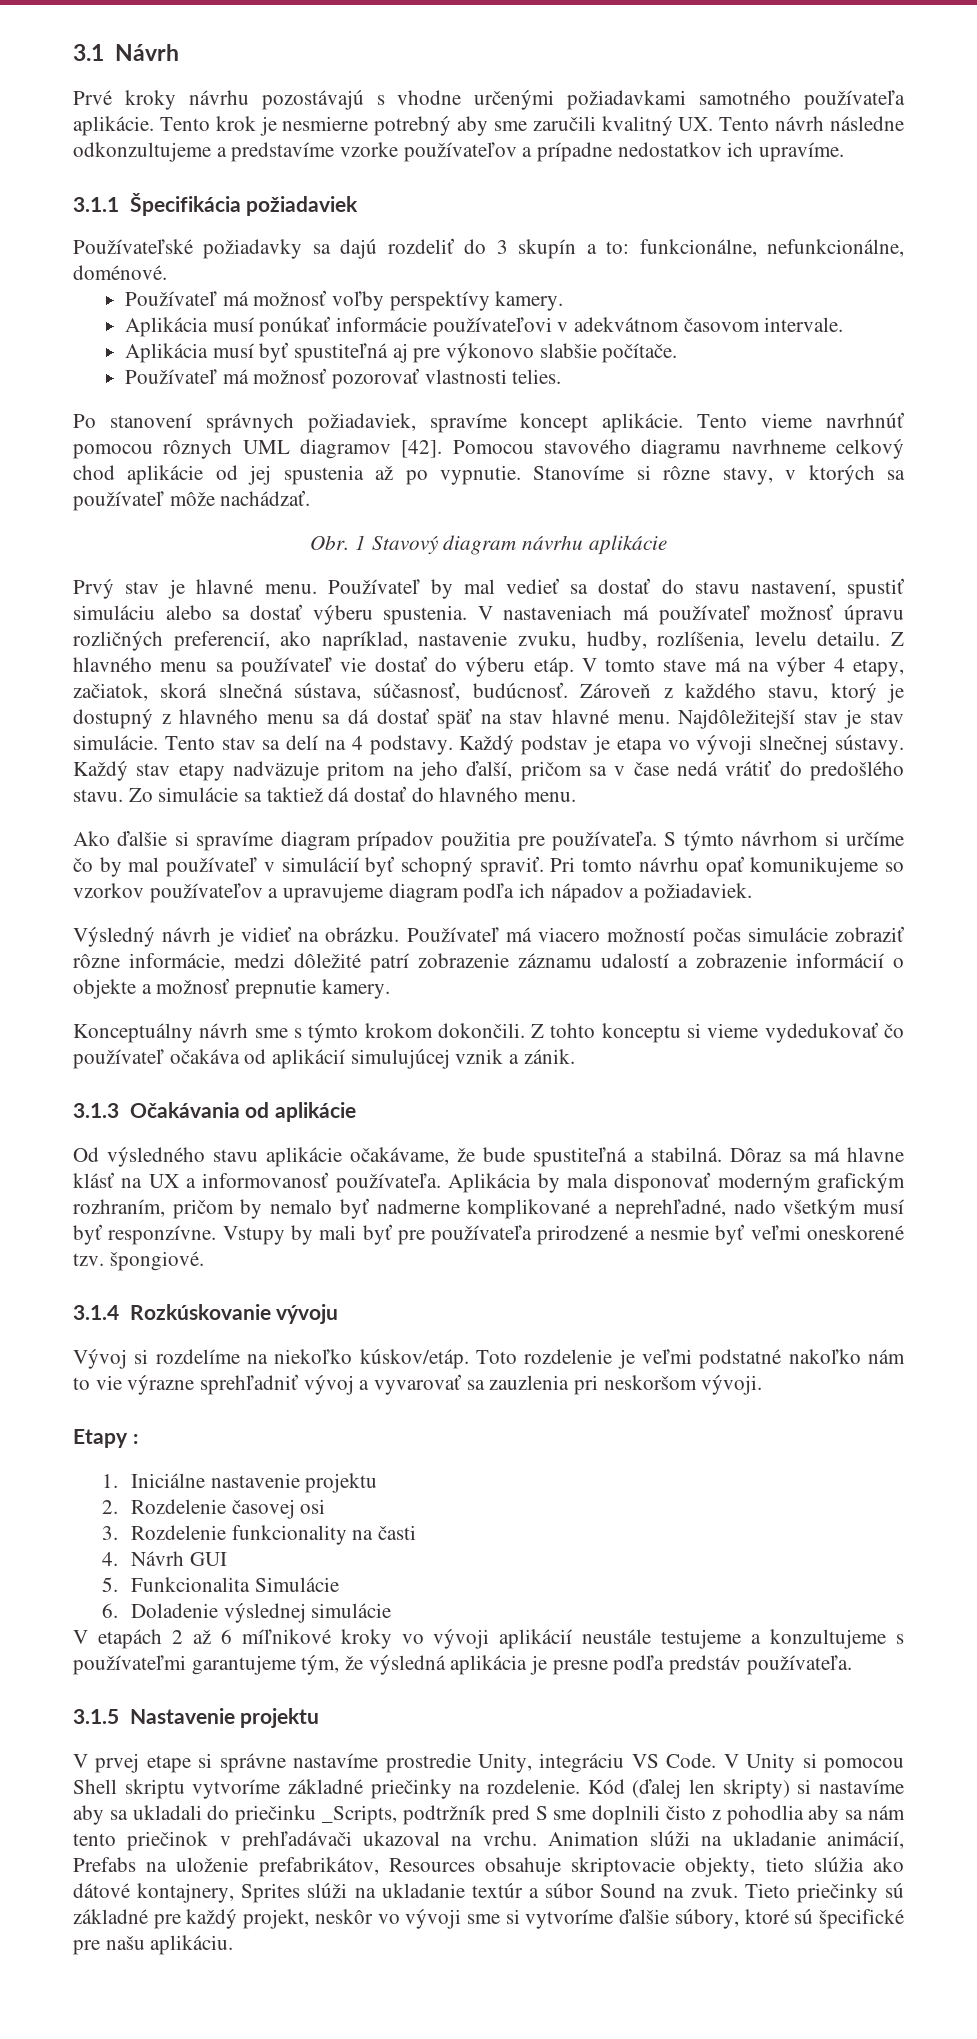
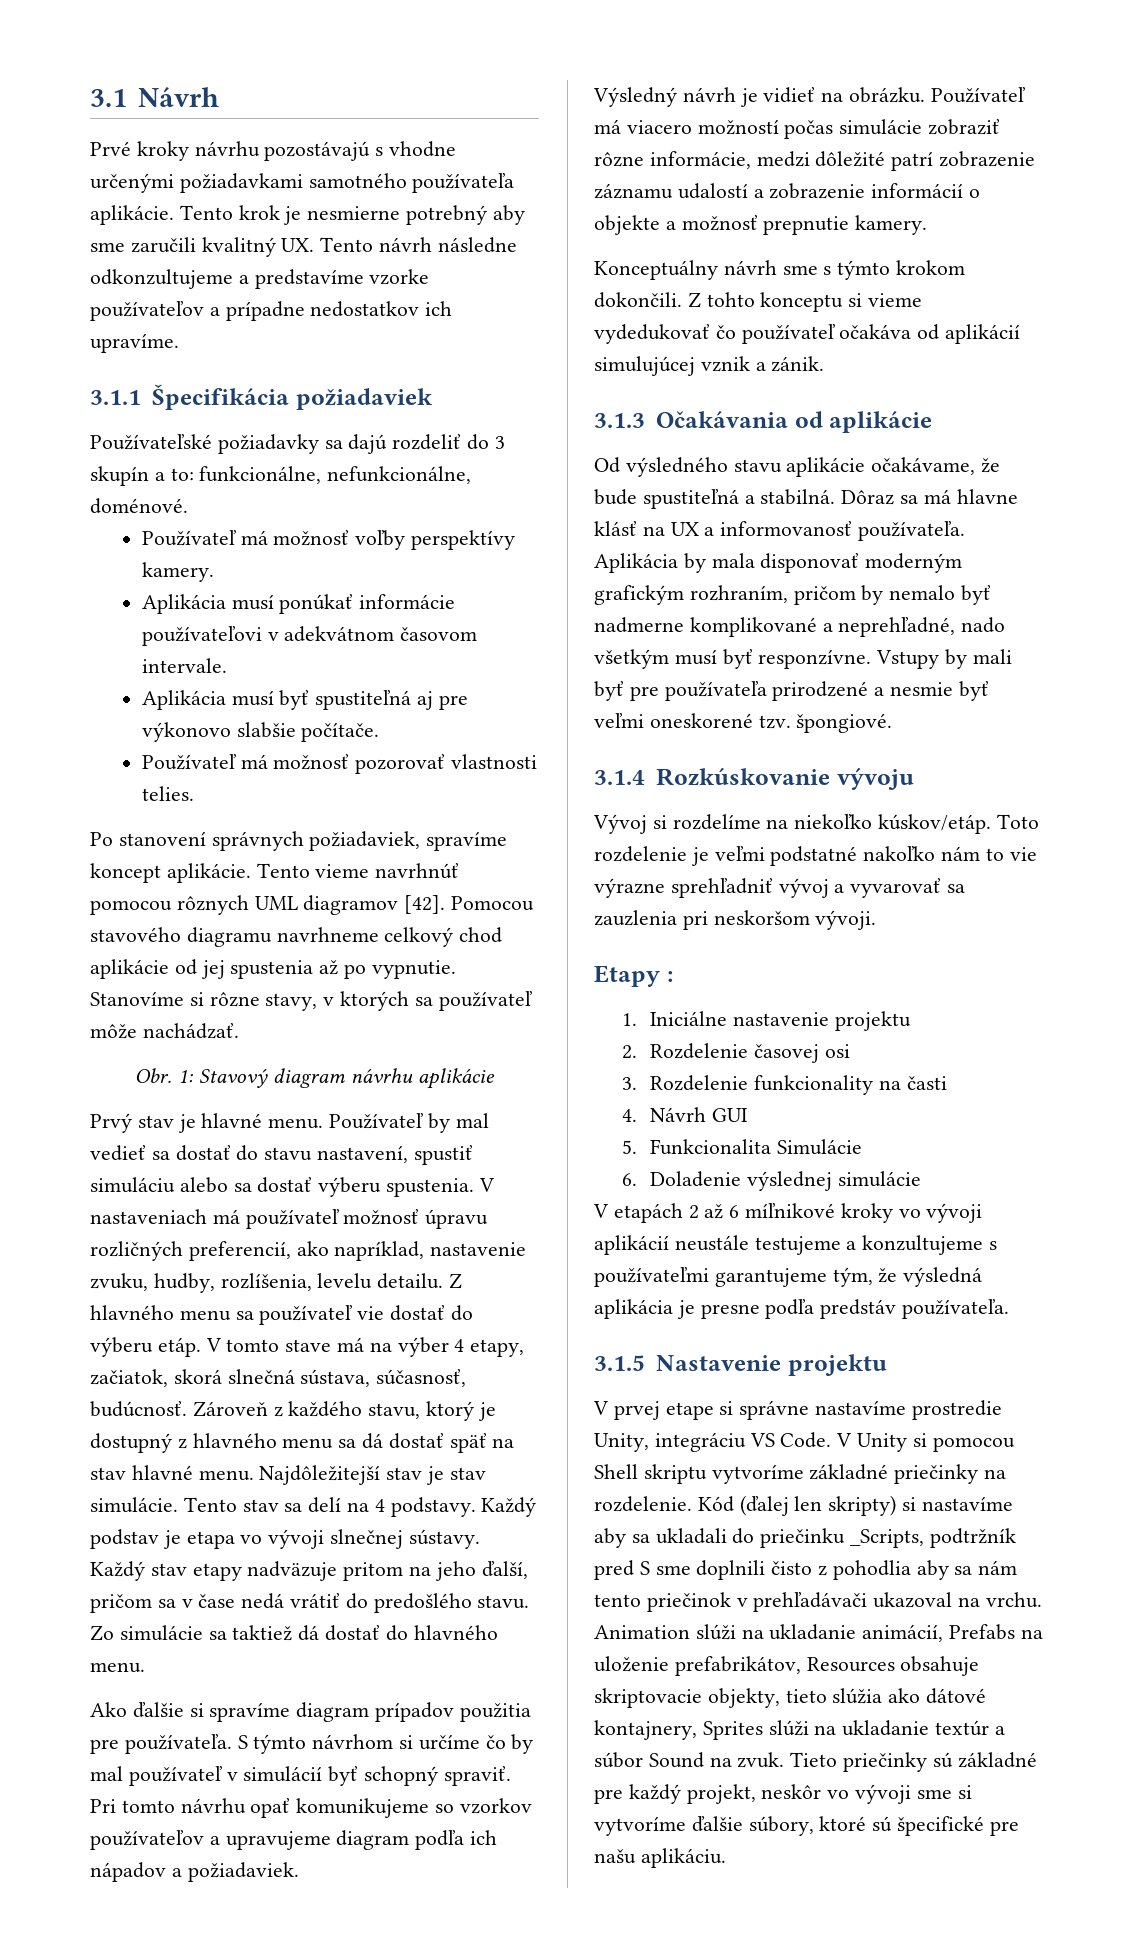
- Obr. 1 Stavový diagram návrhu aplikácie
+ Obr. 1: Stavový diagram návrhu aplikácie

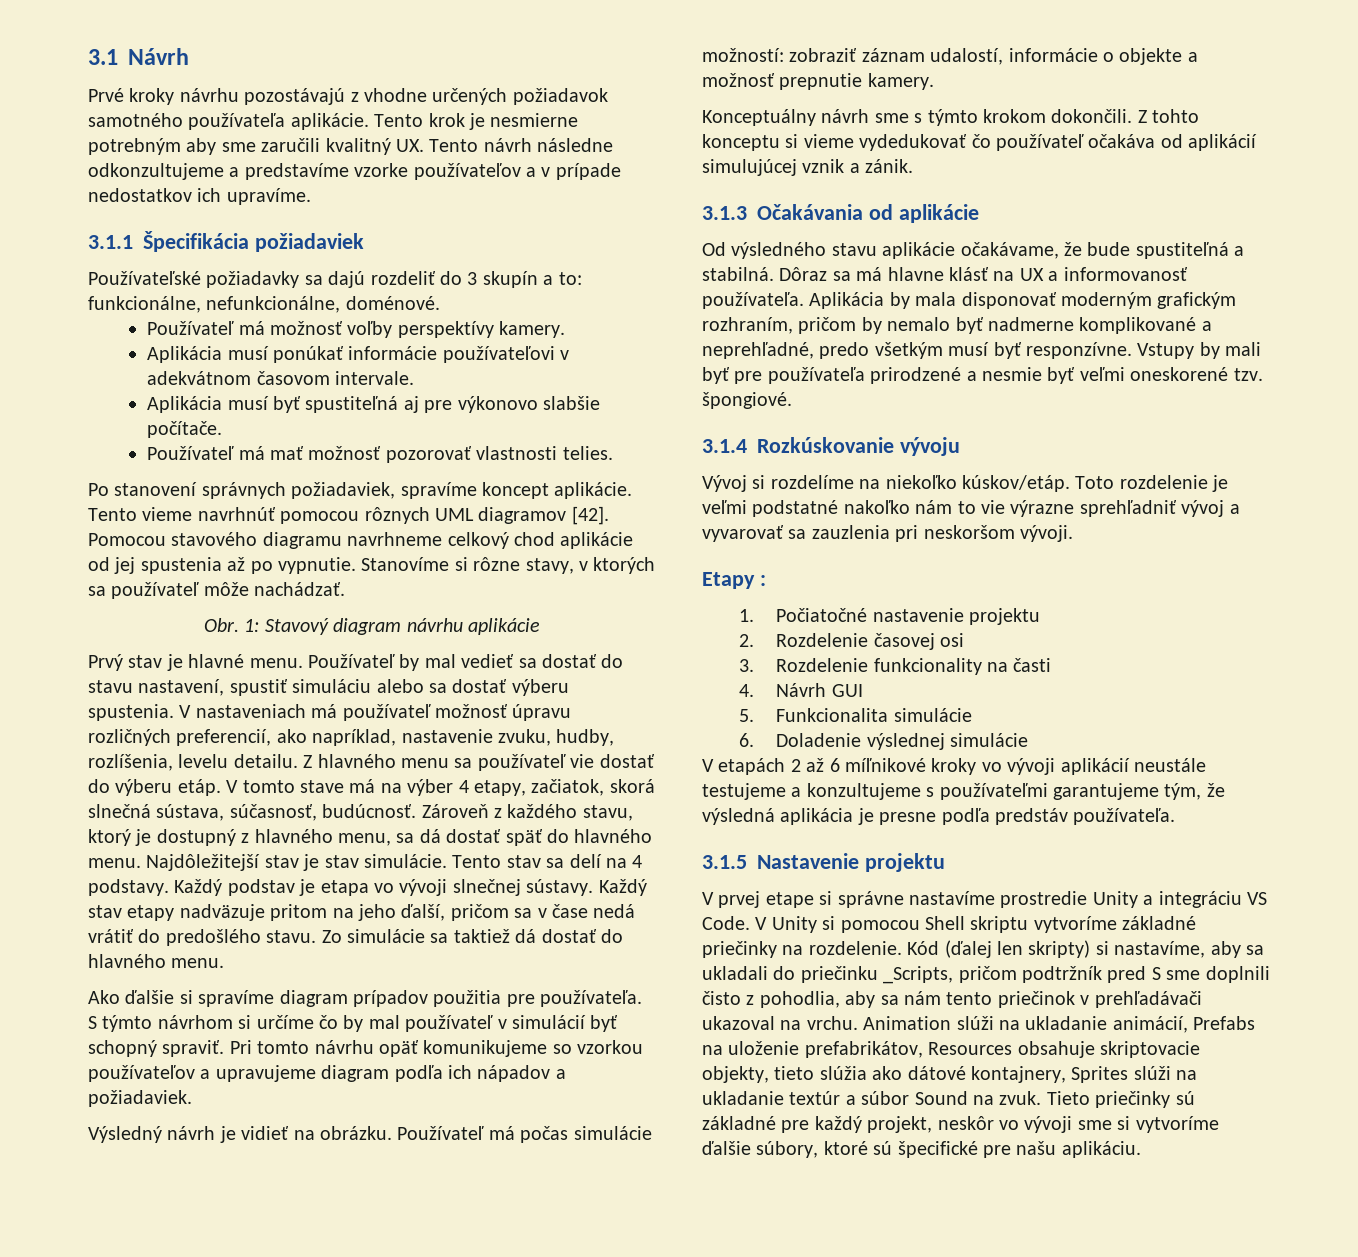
- Prvé kroky návrhu pozostávajú s vhodne určenými požiadavkami samotného používateľa aplikácie.
+ Prvé kroky návrhu pozostávajú z vhodne určených požiadavok samotného používateľa aplikácie.
- Tento krok je nesmierne potrebný aby sme zaručili kvalitný UX. Tento návrh následne odkonzultujeme a predstavíme vzorke používateľov a prípadne nedostatkov ich upravíme.
+ Tento krok je nesmierne potrebným aby sme zaručili kvalitný UX. Tento návrh následne odkonzultujeme a predstavíme vzorke používateľov a v prípade nedostatkov ich upravíme.
- Používateľ má možnosť pozorovať vlastnosti telies.
+ Používateľ má mať možnosť pozorovať vlastnosti telies.
- Zároveň z každého stavu, ktorý je dostupný z hlavného menu sa dá dostať späť na stav hlavné menu.
+ Zároveň z každého stavu, ktorý je dostupný z hlavného menu, sa dá dostať späť do hlavného menu.
- Pri tomto návrhu opať komunikujeme so vzorkov používateľov a upravujeme diagram podľa ich nápadov a požiadaviek.
+ Pri tomto návrhu opäť komunikujeme so vzorkou používateľov a upravujeme diagram podľa ich nápadov a požiadaviek.
- Používateľ má viacero možností počas simulácie zobraziť rôzne informácie, medzi dôležité patrí zobrazenie záznamu udalostí a zobrazenie informácií o objekte a možnosť prepnutie kamery.
+ Používateľ má počas simulácie možností: zobraziť záznam udalostí, informácie o objekte a možnosť prepnutie kamery.
- Aplikácia by mala disponovať moderným grafickým rozhraním, pričom by nemalo byť nadmerne komplikované a neprehľadné, nado všetkým musí byť responzívne.
+ Aplikácia by mala disponovať moderným grafickým rozhraním, pričom by nemalo byť nadmerne komplikované a neprehľadné, predo všetkým musí byť responzívne.
- 1. Iniciálne nastavenie projektu
+ 1. Počiatočné nastavenie projektu
- 5. Funkcionalita Simulácie
+ 5. Funkcionalita simulácie
- V prvej etape si správne nastavíme prostredie Unity, integráciu VS Code.
+ V prvej etape si správne nastavíme prostredie Unity a integráciu VS Code.
- Kód (ďalej len skripty) si nastavíme aby sa ukladali do priečinku _Scripts, podtržník pred S sme doplnili čisto z pohodlia aby sa nám tento priečinok v prehľadávači ukazoval na vrchu.
+ Kód (ďalej len skripty) si nastavíme, aby sa ukladali do priečinku _Scripts, pričom podtržník pred S sme doplnili čisto z pohodlia, aby sa nám tento priečinok v prehľadávači ukazoval na vrchu.

